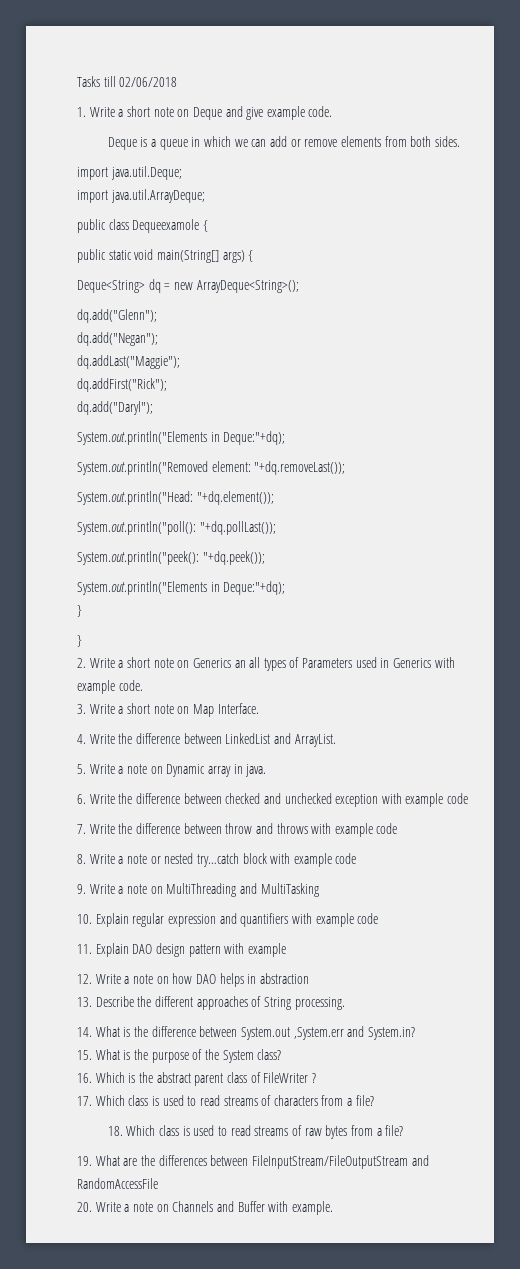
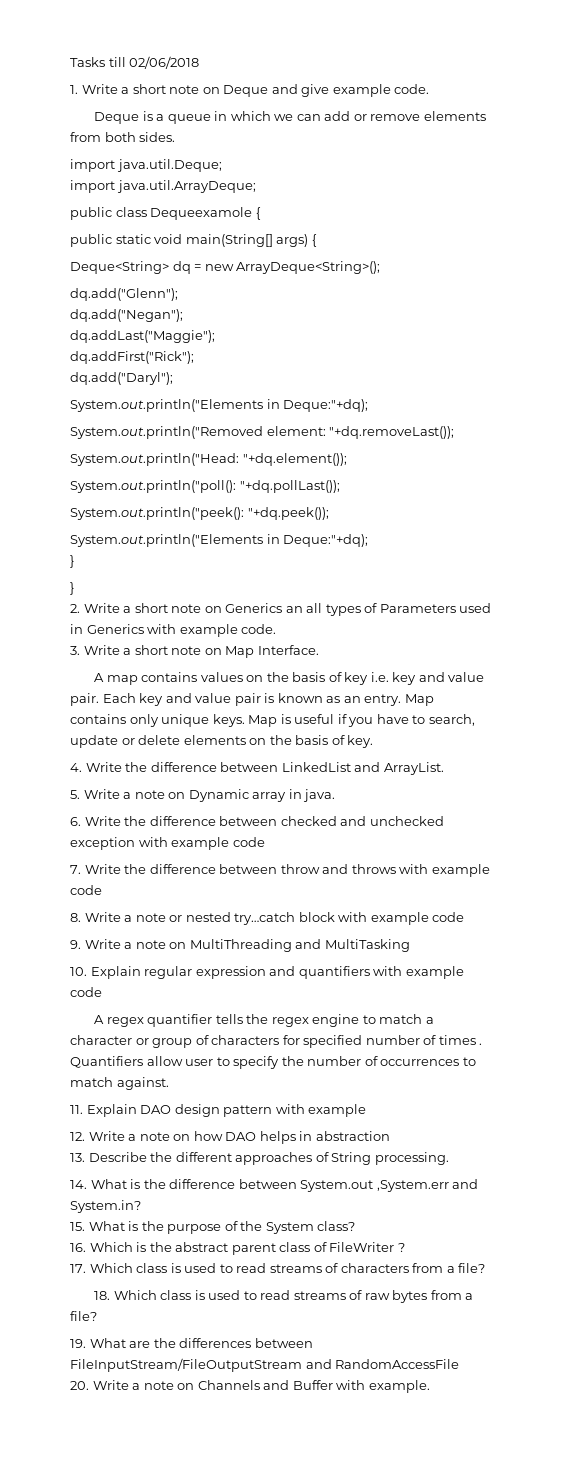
+ A map contains values on the basis of key i.e. key and value pair. Each key and value pair is known as an entry. Map contains only unique keys. Map is useful if you have to search, update or delete elements on the basis of key.
+ A regex quantifier tells the regex engine to match a character or group of characters for specified number of times . Quantifiers allow user to specify the number of occurrences to match against.

